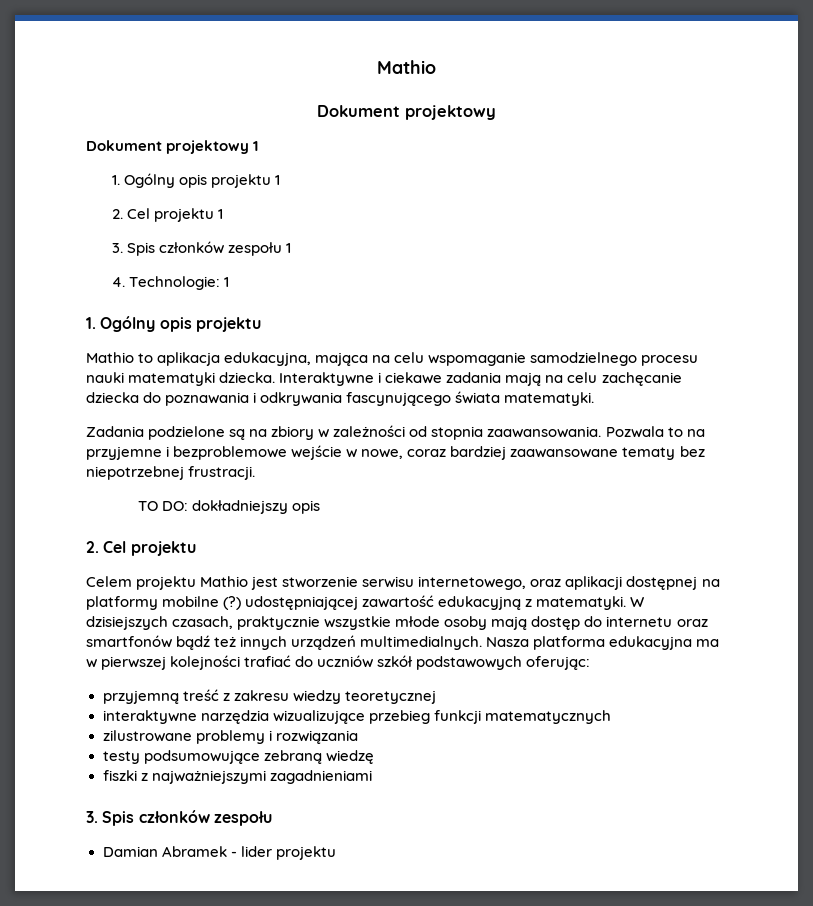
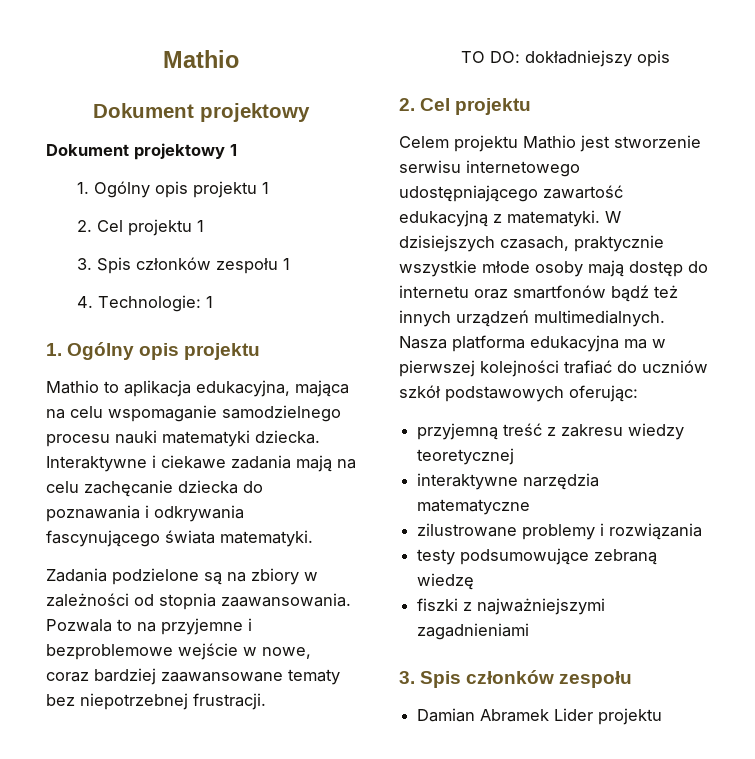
- Celem projektu Mathio jest stworzenie serwisu internetowego, oraz aplikacji dostępnej na platformy mobilne (?) udostępniającej zawartość edukacyjną z matematyki.
+ Celem projektu Mathio jest stworzenie serwisu internetowego udostępniającego zawartość edukacyjną z matematyki.
- interaktywne narzędzia wizualizujące przebieg funkcji matematycznych
+ interaktywne narzędzia matematyczne
- Damian Abramek - lider projektu
+ Damian Abramek Lider projektu

